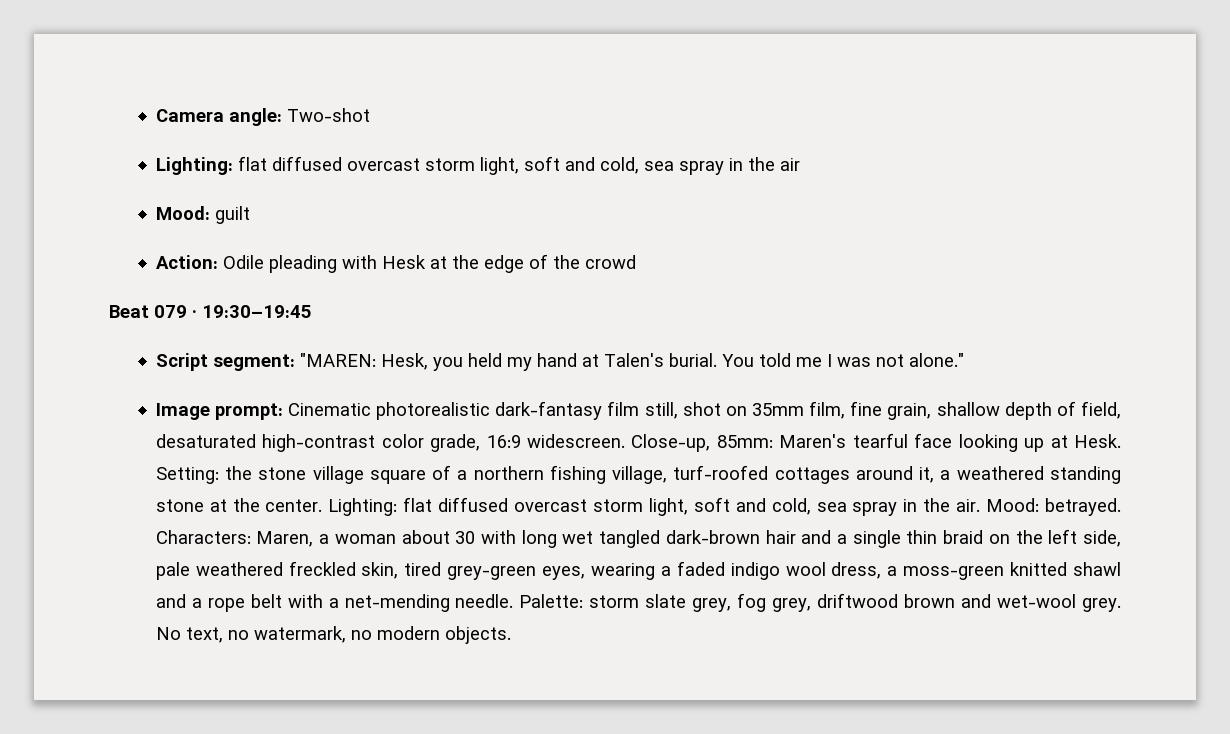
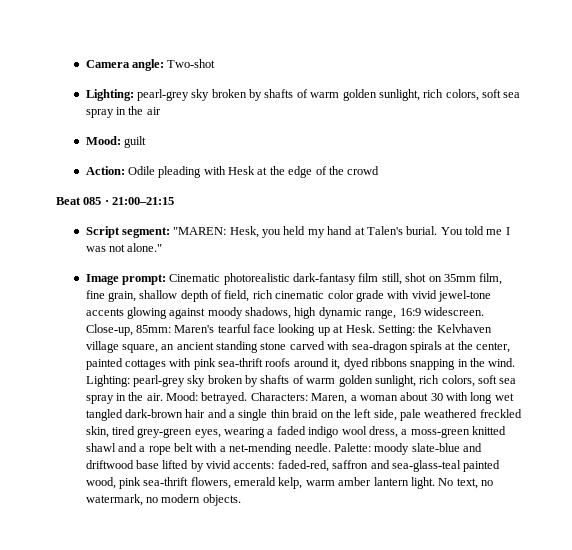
- Lighting: flat diffused overcast storm light, soft and cold, sea spray in the air
+ Lighting: pearl-grey sky broken by shafts of warm golden sunlight, rich colors, soft sea spray in the air
- Beat 079 · 19:30–19:45
+ Beat 085 · 21:00–21:15
- Image prompt: Cinematic photorealistic dark-fantasy film still, shot on 35mm film, fine grain, shallow depth of field, desaturated high-contrast color grade, 16:9 widescreen.
+ Image prompt: Cinematic photorealistic dark-fantasy film still, shot on 35mm film, fine grain, shallow depth of field, rich cinematic color grade with vivid jewel-tone accents glowing against moody shadows, high dynamic range, 16:9 widescreen.
- Setting: the stone village square of a northern fishing village, turf-roofed cottages around it, a weathered standing stone at the center. Lighting: flat diffused overcast storm light, soft and cold, sea spray in the air.
+ Setting: the Kelvhaven village square, an ancient standing stone carved with sea-dragon spirals at the center, painted cottages with pink sea-thrift roofs around it, dyed ribbons snapping in the wind. Lighting: pearl-grey sky broken by shafts of warm golden sunlight, rich colors, soft sea spray in the air.
- Palette: storm slate grey, fog grey, driftwood brown and wet-wool grey.
+ Palette: moody slate-blue and driftwood base lifted by vivid accents: faded-red, saffron and sea-glass-teal painted wood, pink sea-thrift flowers, emerald kelp, warm amber lantern light.

